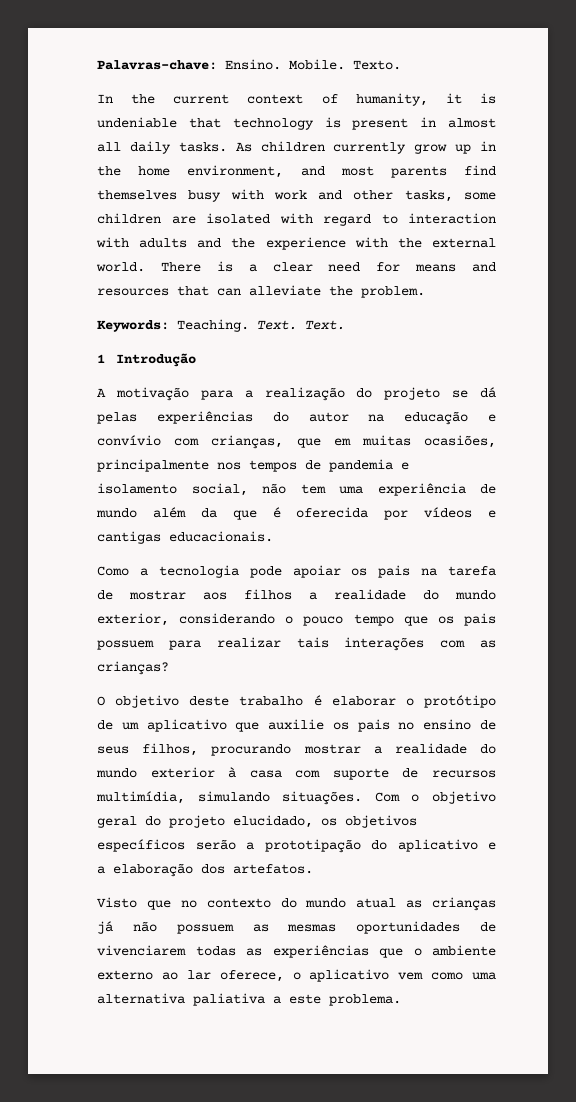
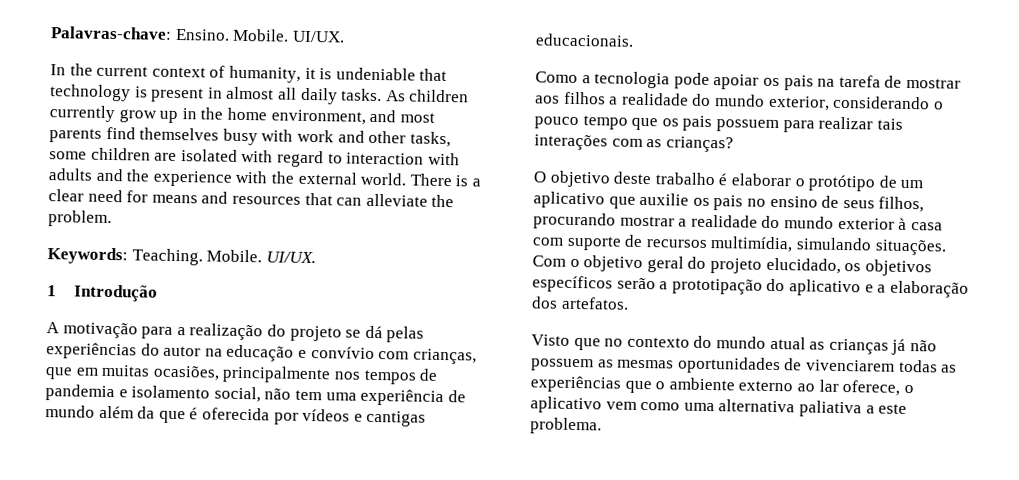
- Palavras-chave: Ensino. Mobile. Texto.
+ Palavras-chave: Ensino. Mobile. UI/UX.
- Keywords: Teaching. Text. Text.
+ Keywords: Teaching. Mobile. UI/UX.

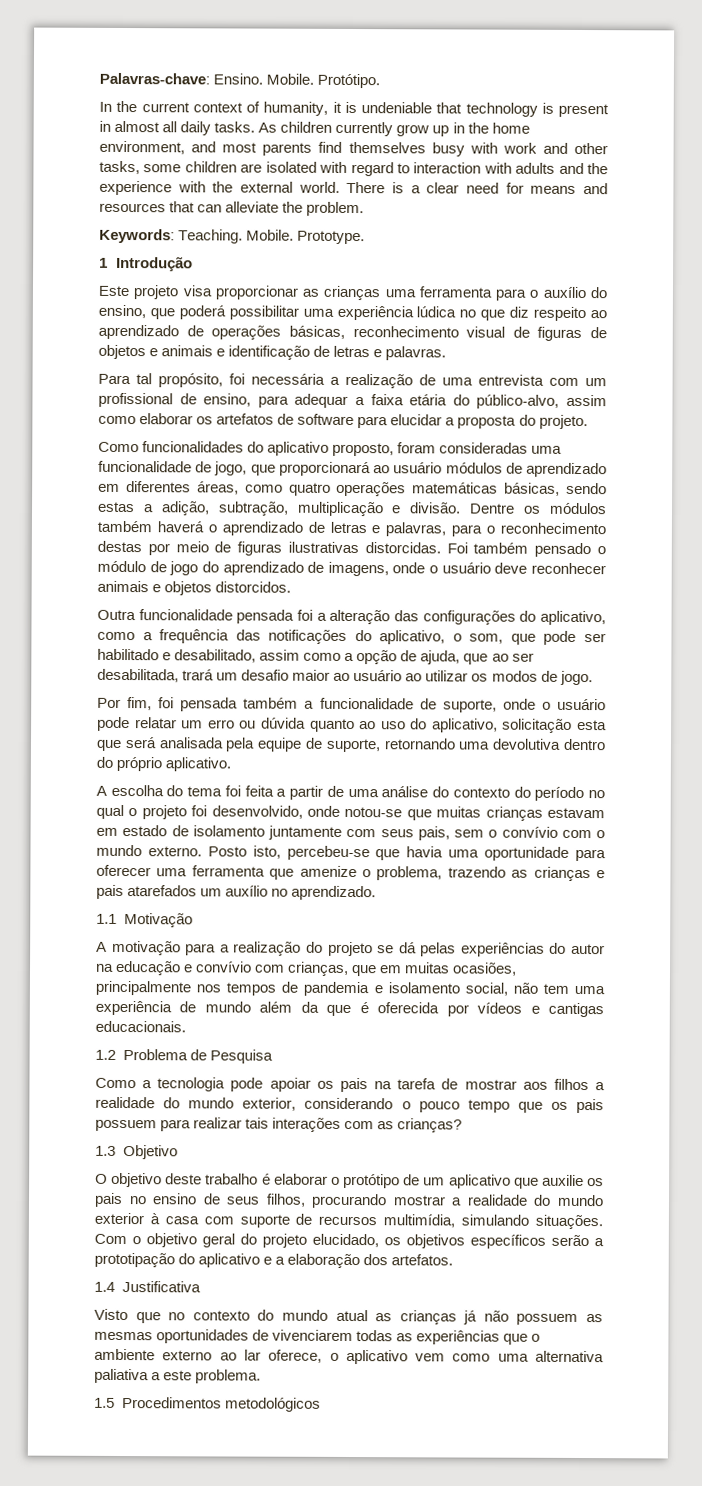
- Palavras-chave: Ensino. Mobile. UI/UX.
+ Palavras-chave: Ensino. Mobile. Protótipo.
- Keywords: Teaching. Mobile. UI/UX.
+ Keywords: Teaching. Mobile. Prototype.
+ Este projeto visa proporcionar as crianças uma ferramenta para o auxílio do ensino, que poderá possibilitar uma experiência lúdica no que diz respeito ao aprendizado de operações básicas, reconhecimento visual de figuras de objetos e animais e identificação de letras e palavras.
+ Para tal propósito, foi necessária a realização de uma entrevista com um profissional de ensino, para adequar a faixa etária do público-alvo, assim como elaborar os artefatos de software para elucidar a proposta do projeto.
+ Como funcionalidades do aplicativo proposto, foram consideradas uma funcionalidade de jogo, que proporcionará ao usuário módulos de aprendizado em diferentes áreas, como quatro operações matemáticas básicas, sendo estas a adição, subtração, multiplicação e divisão. Dentre os módulos também haverá o aprendizado de letras e palavras, para o reconhecimento destas por meio de figuras ilustrativas distorcidas. Foi também pensado o módulo de jogo do aprendizado de imagens, onde o usuário deve reconhecer animais e objetos distorcidos.
+ Outra funcionalidade pensada foi a alteração das configurações do aplicativo, como a frequência das notificações do aplicativo, o som, que pode ser habilitado e desabilitado, assim como a opção de ajuda, que ao ser desabilitada, trará um desafio maior ao usuário ao utilizar os modos de jogo.
+ Por fim, foi pensada também a funcionalidade de suporte, onde o usuário pode relatar um erro ou dúvida quanto ao uso do aplicativo, solicitação esta que será analisada pela equipe de suporte, retornando uma devolutiva dentro do próprio aplicativo.
+ A escolha do tema foi feita a partir de uma análise do contexto do período no qual o projeto foi desenvolvido, onde notou-se que muitas crianças estavam em estado de isolamento juntamente com seus pais, sem o convívio com o mundo externo. Posto isto, percebeu-se que havia uma oportunidade para oferecer uma ferramenta que amenize o problema, trazendo as crianças e pais atarefados um auxílio no aprendizado.
+ 1.1 Motivação
+ 1.2 Problema de Pesquisa
+ 1.3 Objetivo
+ 1.4 Justificativa
+ 1.5 Procedimentos metodológicos

